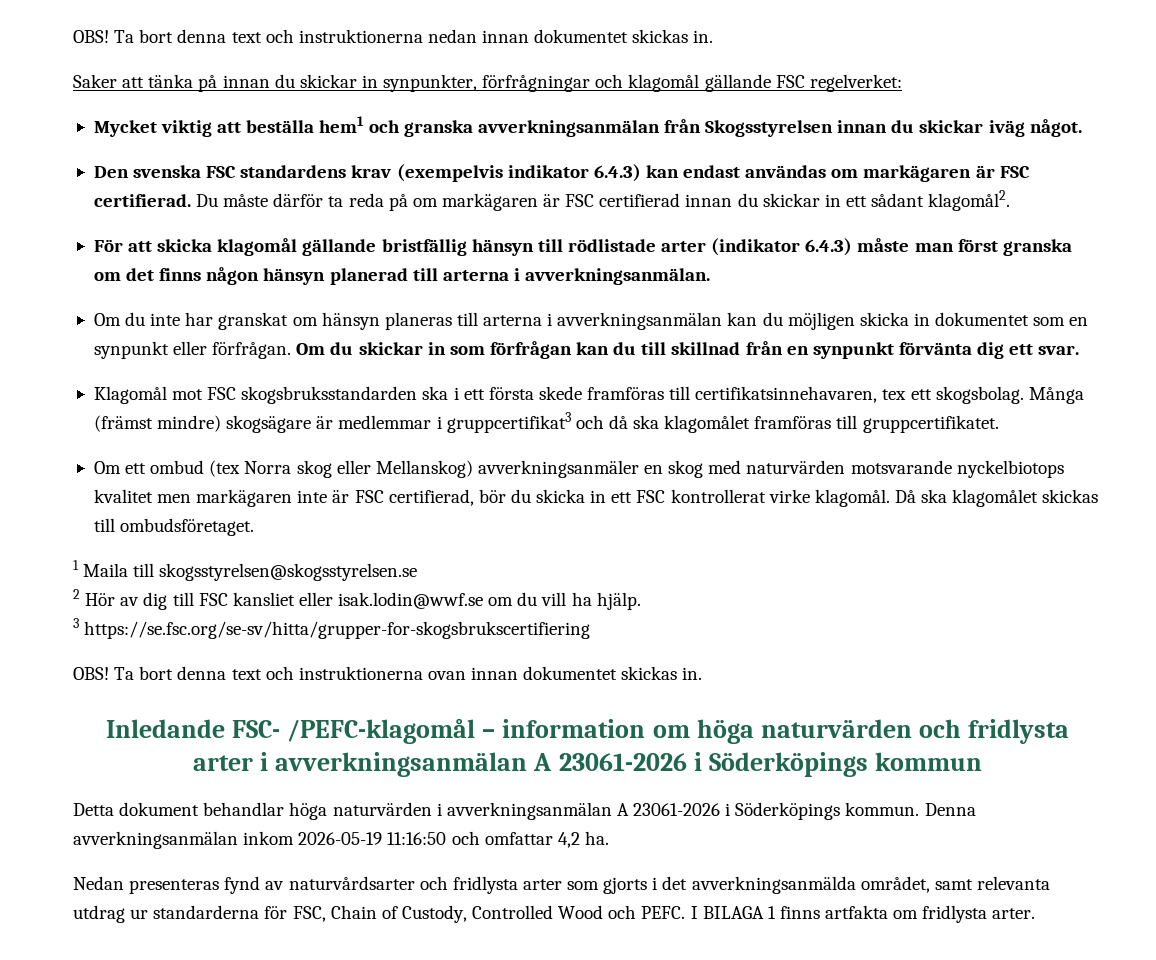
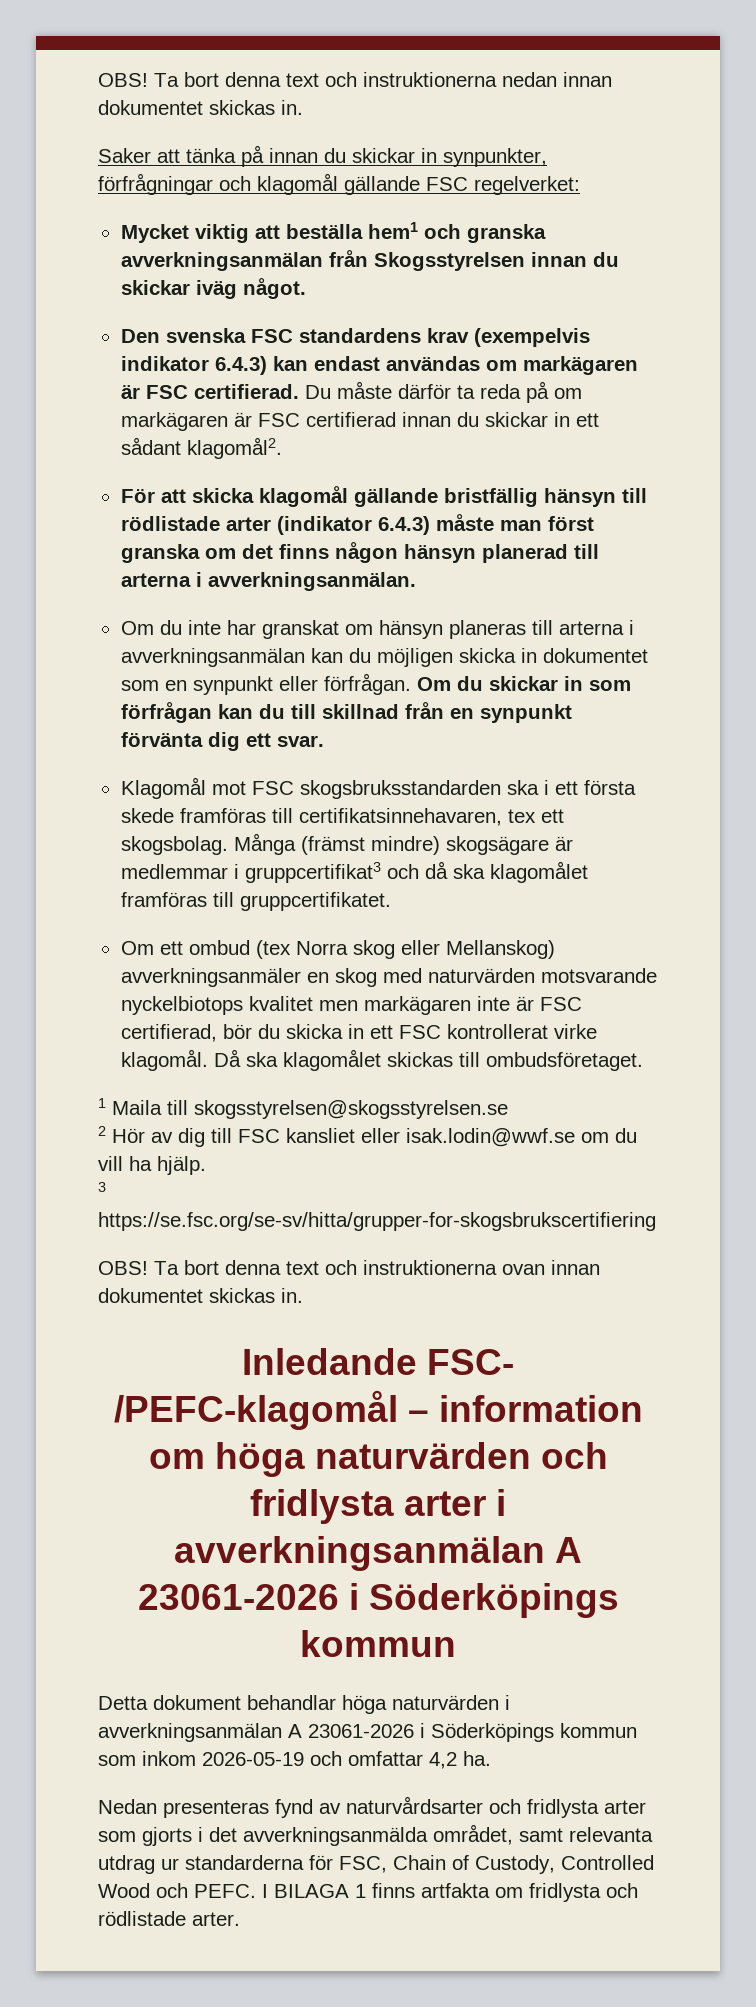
- Detta dokument behandlar höga naturvärden i avverkningsanmälan A 23061-2026 i Söderköpings kommun. Denna avverkningsanmälan inkom 2026-05-19 11:16:50 och omfattar 4,2 ha.
+ Detta dokument behandlar höga naturvärden i avverkningsanmälan A 23061-2026 i Söderköpings kommun som inkom 2026-05-19 och omfattar 4,2 ha.
- I BILAGA 1 finns artfakta om fridlysta arter.
+ I BILAGA 1 finns artfakta om fridlysta och rödlistade arter.

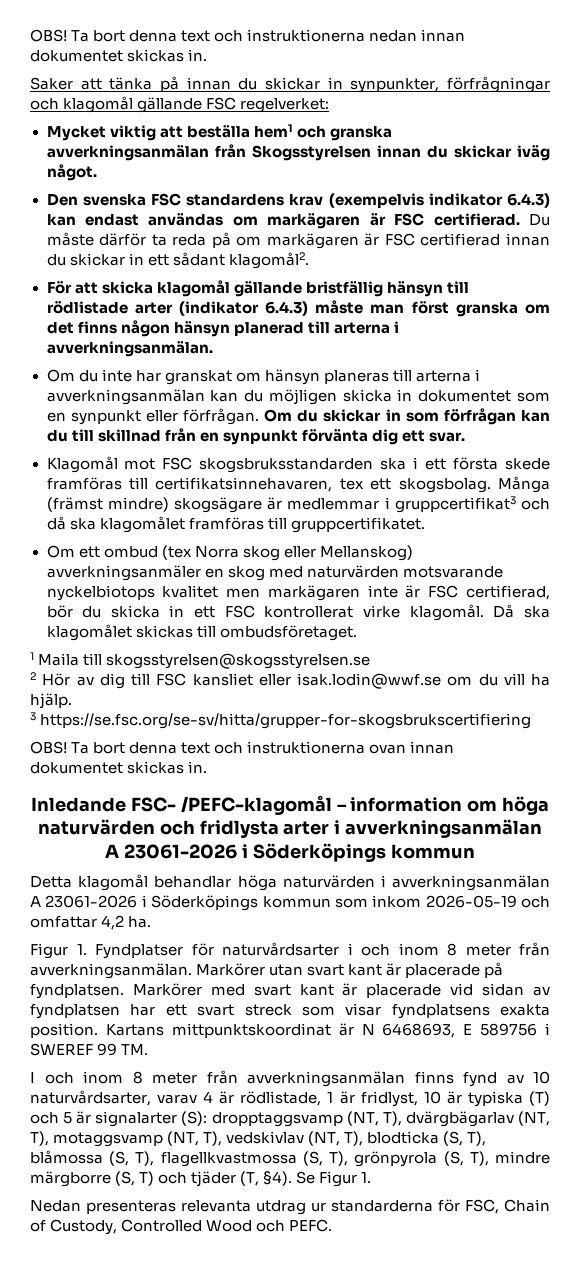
- Detta dokument behandlar höga naturvärden i avverkningsanmälan A 23061-2026 i Söderköpings kommun som inkom 2026-05-19 och omfattar 4,2 ha.
+ Detta klagomål behandlar höga naturvärden i avverkningsanmälan A 23061-2026 i Söderköpings kommun som inkom 2026-05-19 och omfattar 4,2 ha.
- Nedan presenteras fynd av naturvårdsarter och fridlysta arter som gjorts i det avverkningsanmälda området, samt relevanta utdrag ur standarderna för FSC, Chain of Custody, Controlled Wood och PEFC. I BILAGA 1 finns artfakta om fridlysta och rödlistade arter.
+ Figur 1. Fyndplatser för naturvårdsarter i och inom 8 meter från avverkningsanmälan. Markörer utan svart kant är placerade på fyndplatsen. Markörer med svart kant är placerade vid sidan av fyndplatsen har ett svart streck som visar fyndplatsens exakta position. Kartans mittpunktskoordinat är N 6468693, E 589756 i SWEREF 99 TM.
+ I och inom 8 meter från avverkningsanmälan finns fynd av 10 naturvårdsarter, varav 4 är rödlistade, 1 är fridlyst, 10 är typiska (T) och 5 är signalarter (S): dropptaggsvamp (NT, T), dvärgbägarlav (NT, T), motaggsvamp (NT, T), vedskivlav (NT, T), blodticka (S, T), blåmossa (S, T), flagellkvastmossa (S, T), grönpyrola (S, T), mindre märgborre (S, T) och tjäder (T, §4). Se Figur 1.
+ Nedan presenteras relevanta utdrag ur standarderna för FSC, Chain of Custody, Controlled Wood och PEFC.

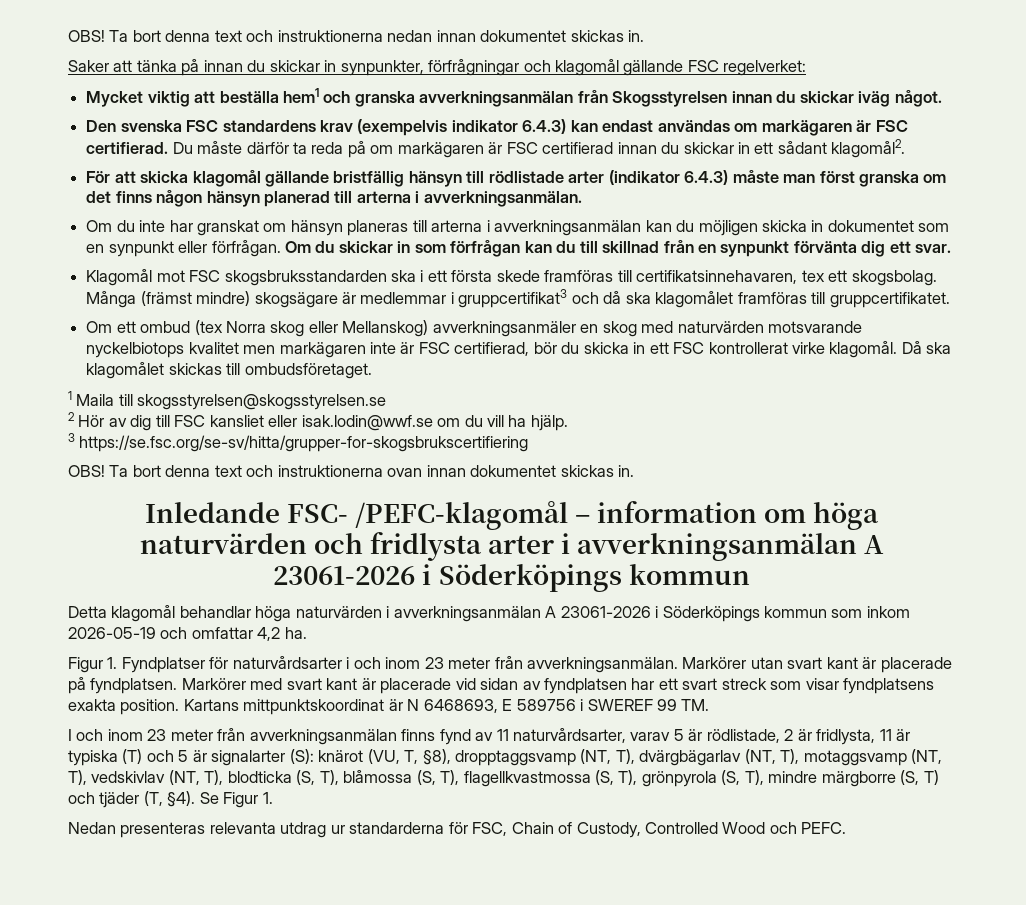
- Figur 1. Fyndplatser för naturvårdsarter i och inom 8 meter från avverkningsanmälan.
+ Figur 1. Fyndplatser för naturvårdsarter i och inom 23 meter från avverkningsanmälan.
- I och inom 8 meter från avverkningsanmälan finns fynd av 10 naturvårdsarter, varav 4 är rödlistade, 1 är fridlyst, 10 är typiska (T) och 5 är signalarter (S): dropptaggsvamp (NT, T), dvärgbägarlav (NT, T), motaggsvamp (NT, T), vedskivlav (NT, T), blodticka (S, T), blåmossa (S, T), flagellkvastmossa (S, T), grönpyrola (S, T), mindre märgborre (S, T) och tjäder (T, §4).
+ I och inom 23 meter från avverkningsanmälan finns fynd av 11 naturvårdsarter, varav 5 är rödlistade, 2 är fridlysta, 11 är typiska (T) och 5 är signalarter (S): knärot (VU, T, §8), dropptaggsvamp (NT, T), dvärgbägarlav (NT, T), motaggsvamp (NT, T), vedskivlav (NT, T), blodticka (S, T), blåmossa (S, T), flagellkvastmossa (S, T), grönpyrola (S, T), mindre märgborre (S, T) och tjäder (T, §4).

